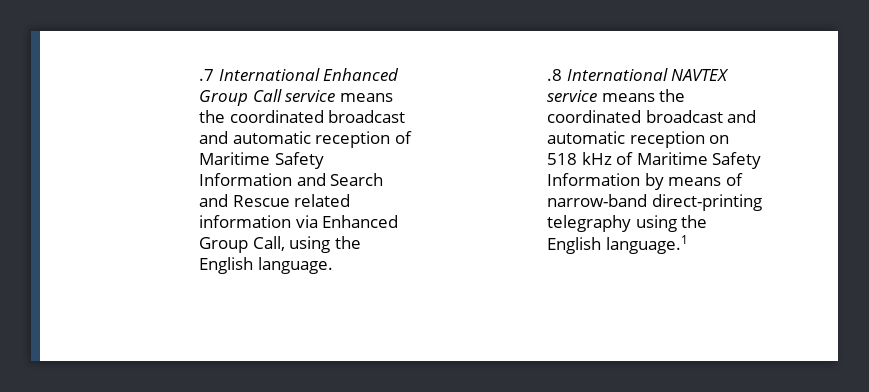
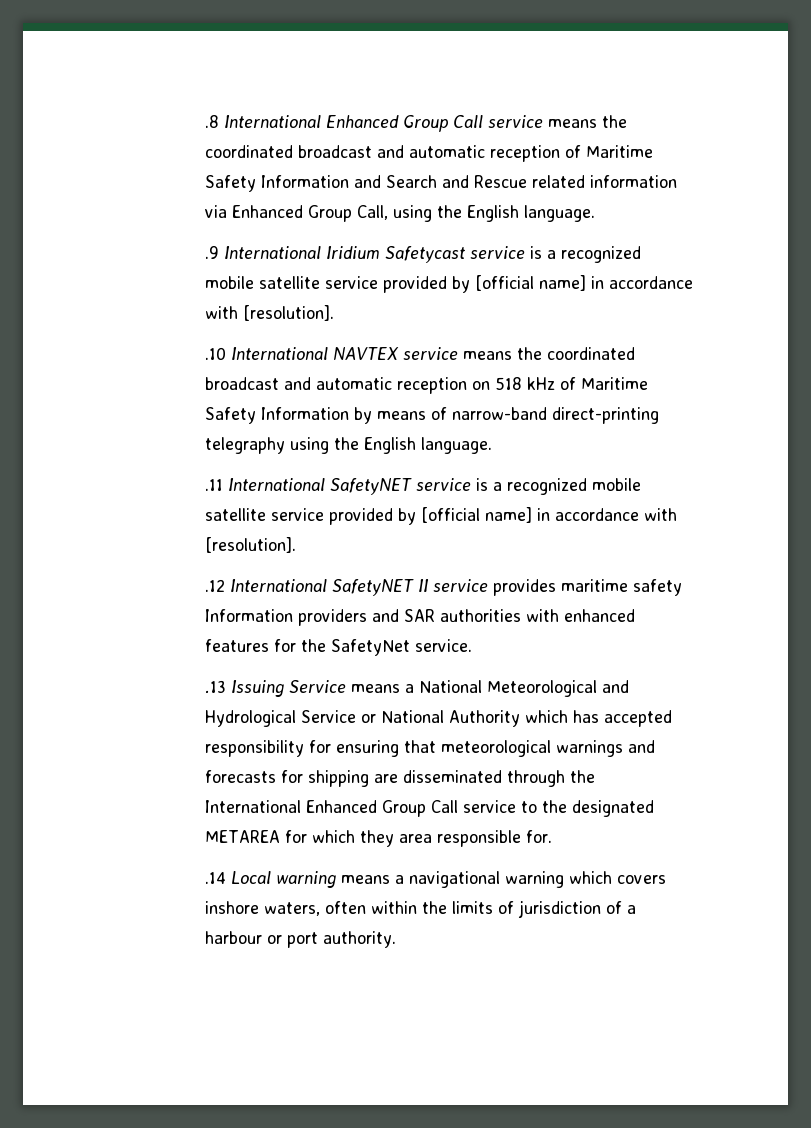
- .7 International Enhanced Group Call service means the coordinated broadcast and automatic reception of Maritime Safety Information and Search and Rescue related information via Enhanced Group Call, using the English language.
+ .8 International Enhanced Group Call service means the coordinated broadcast and automatic reception of Maritime Safety Information and Search and Rescue related information via Enhanced Group Call, using the English language.
- .8 International NAVTEX service means the coordinated broadcast and automatic reception on 518 kHz of Maritime Safety Information by means of narrow-band direct-printing telegraphy using the English language.1
+ .9 International Iridium Safetycast service is a recognized mobile satellite service provided by [official name] in accordance with [resolution].
+ .10 International NAVTEX service means the coordinated broadcast and automatic reception on 518 kHz of Maritime Safety Information by means of narrow-band direct-printing telegraphy using the English language.
+ .11 International SafetyNET service is a recognized mobile satellite service provided by [official name] in accordance with [resolution].
+ .12 International SafetyNET II service provides maritime safety Information providers and SAR authorities with enhanced features for the SafetyNet service.
+ .13 Issuing Service means a National Meteorological and Hydrological Service or National Authority which has accepted responsibility for ensuring that meteorological warnings and forecasts for shipping are disseminated through the International Enhanced Group Call service to the designated METAREA for which they area responsible for.
+ .14 Local warning means a navigational warning which covers inshore waters, often within the limits of jurisdiction of a harbour or port authority.

